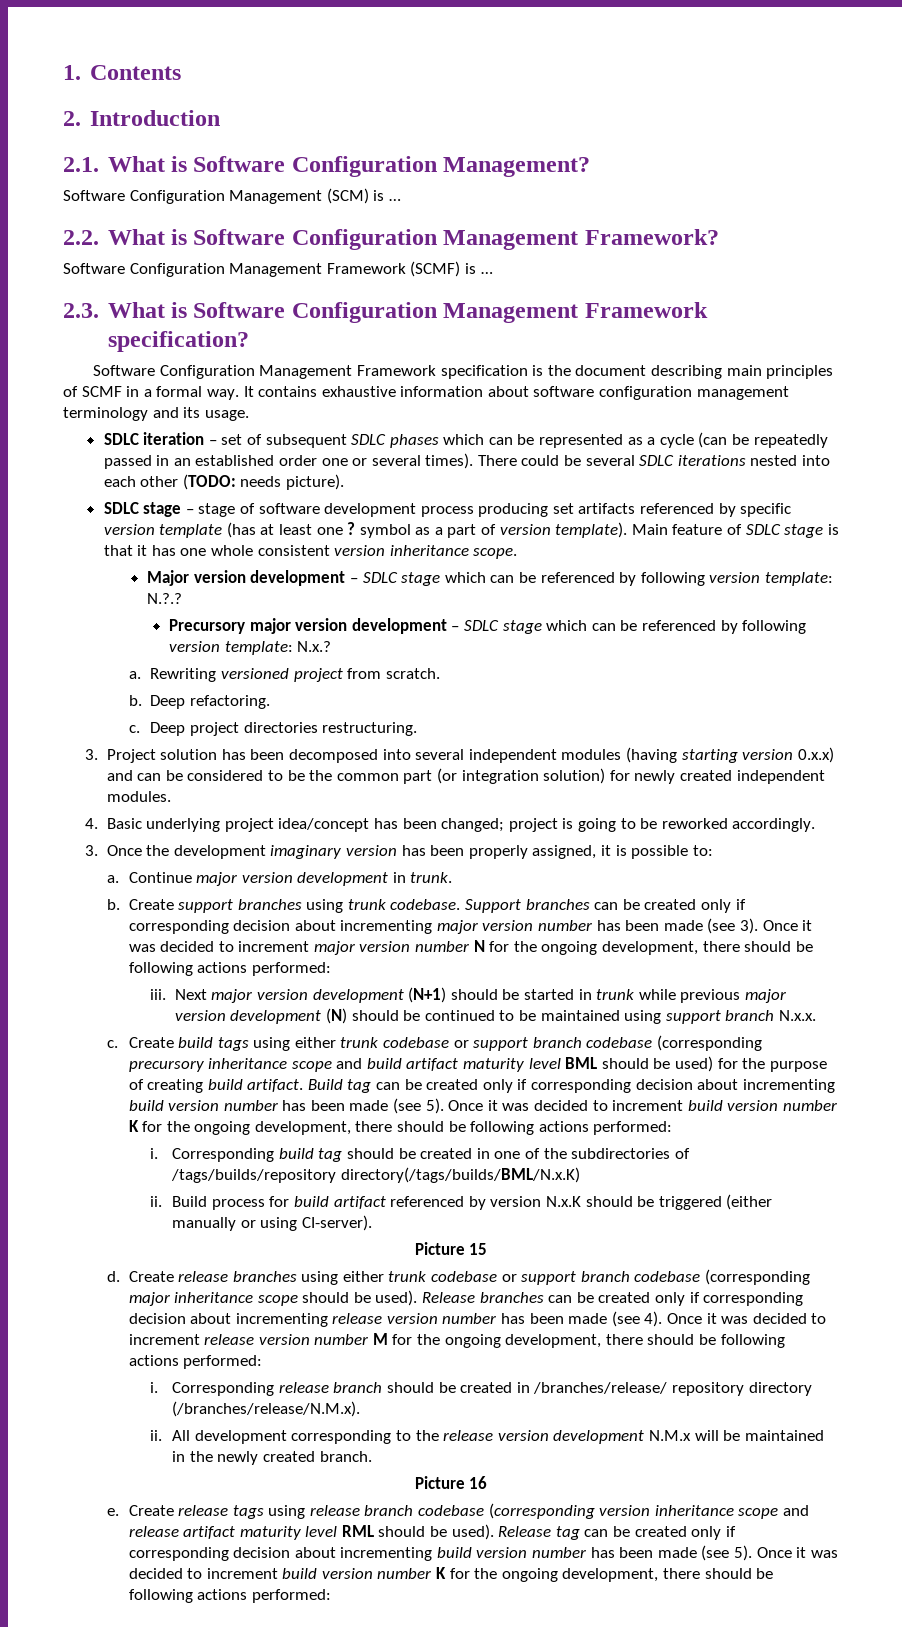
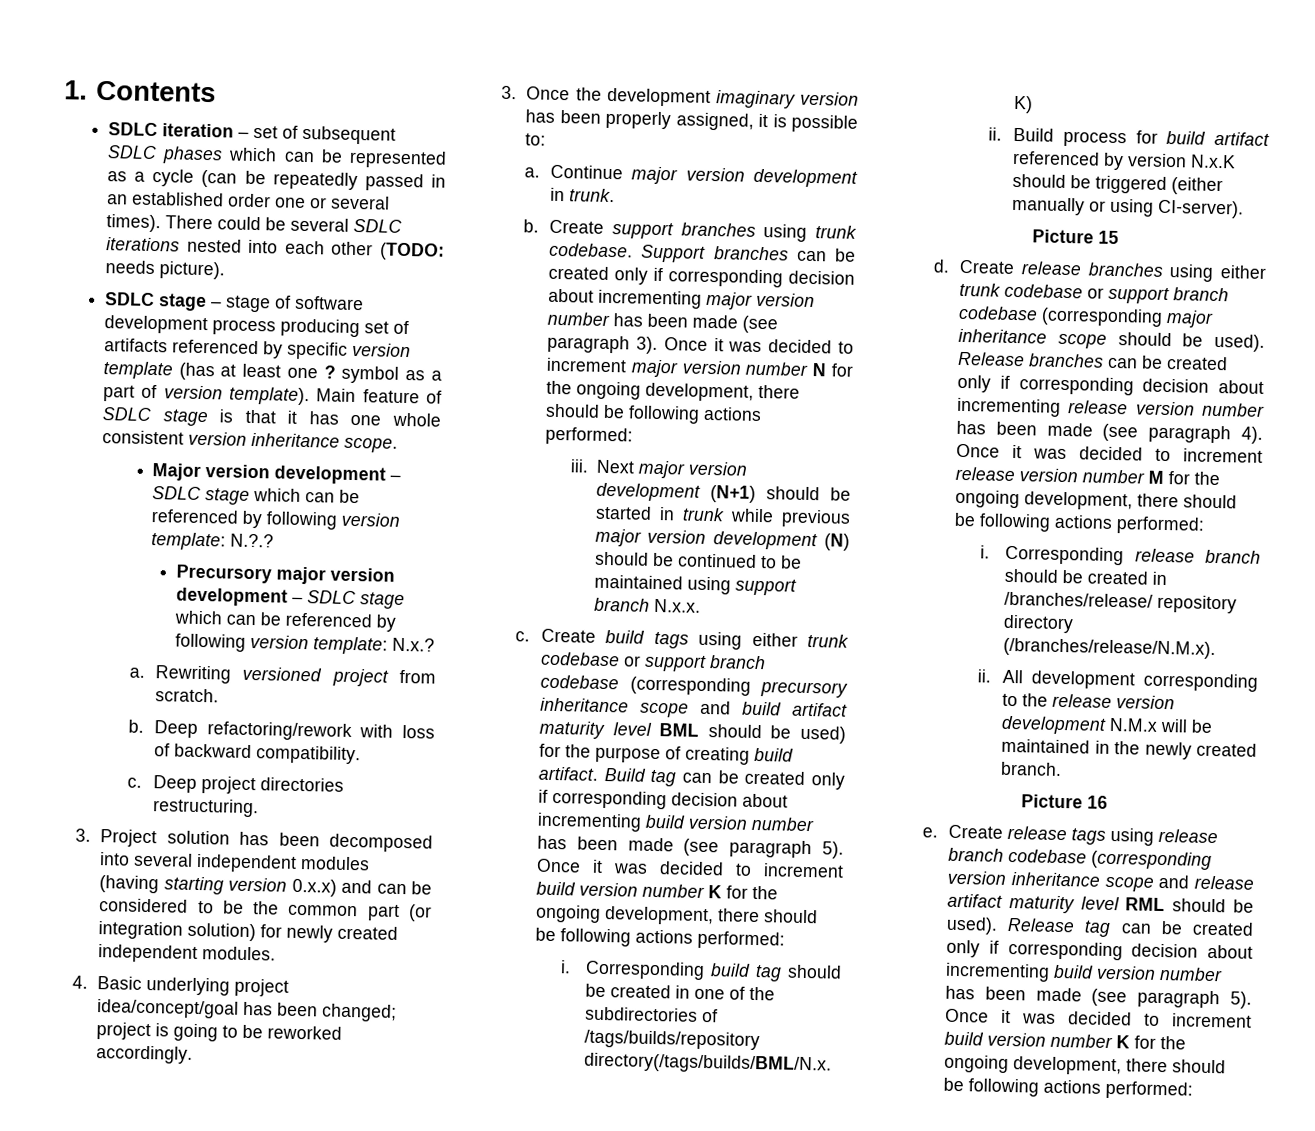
- 2. Introduction
- 2.1. What is Software Configuration Management?
- Software Configuration Management (SCM) is …
- 2.2. What is Software Configuration Management Framework?
- Software Configuration Management Framework (SCMF) is …
- 2.3. What is Software Configuration Management Framework specification?
- Software Configuration Management Framework specification is the document describing main principles of SCMF in a formal way. It contains exhaustive information about software configuration management terminology and its usage.
- SDLC stage – stage of software development process producing set artifacts referenced by specific version template (has at least one ? symbol as a part of version template).
+ SDLC stage – stage of software development process producing set of artifacts referenced by specific version template (has at least one ? symbol as a part of version template).
- Deep refactoring.
+ Deep refactoring/rework with loss of backward compatibility.
- 4. Basic underlying project idea/concept has been changed; project is going to be reworked accordingly.
+ 4. Basic underlying project idea/concept/goal has been changed; project is going to be reworked accordingly.
- Support branches can be created only if corresponding decision about incrementing major version number has been made (see 3).
+ Support branches can be created only if corresponding decision about incrementing major version number has been made (see paragraph 3).
- Build tag can be created only if corresponding decision about incrementing build version number has been made (see 5).
+ Build tag can be created only if corresponding decision about incrementing build version number has been made (see paragraph 5).
- Release branches can be created only if corresponding decision about incrementing release version number has been made (see 4).
+ Release branches can be created only if corresponding decision about incrementing release version number has been made (see paragraph 4).
- Release tag can be created only if corresponding decision about incrementing build version number has been made (see 5).
+ Release tag can be created only if corresponding decision about incrementing build version number has been made (see paragraph 5).

